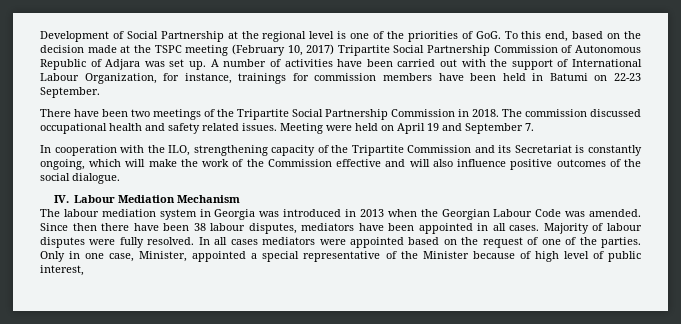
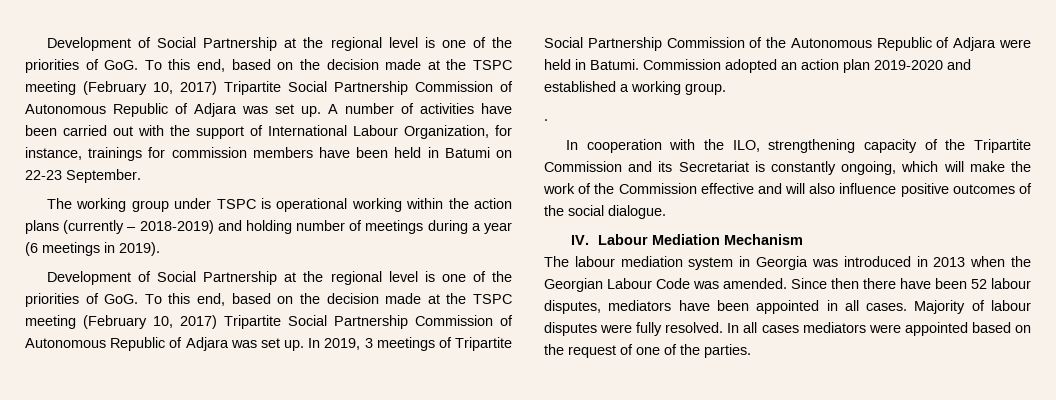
- There have been two meetings of the Tripartite Social Partnership Commission in 2018. The commission discussed occupational health and safety related issues. Meeting were held on April 19 and September 7.
+ The working group under TSPC is operational working within the action plans (currently – 2018-2019) and holding number of meetings during a year (6 meetings in 2019).
+ Development of Social Partnership at the regional level is one of the priorities of GoG. To this end, based on the decision made at the TSPC meeting (February 10, 2017) Tripartite Social Partnership Commission of Autonomous Republic of Adjara was set up. In 2019, 3 meetings of Tripartite Social Partnership Commission of the Autonomous Republic of Adjara were held in Batumi. Commission adopted an action plan 2019-2020 and established a working group.
+ .
- Since then there have been 38 labour disputes, mediators have been appointed in all cases.
+ Since then there have been 52 labour disputes, mediators have been appointed in all cases.
- Only in one case, Minister, appointed a special representative of the Minister because of high level of public interest,

